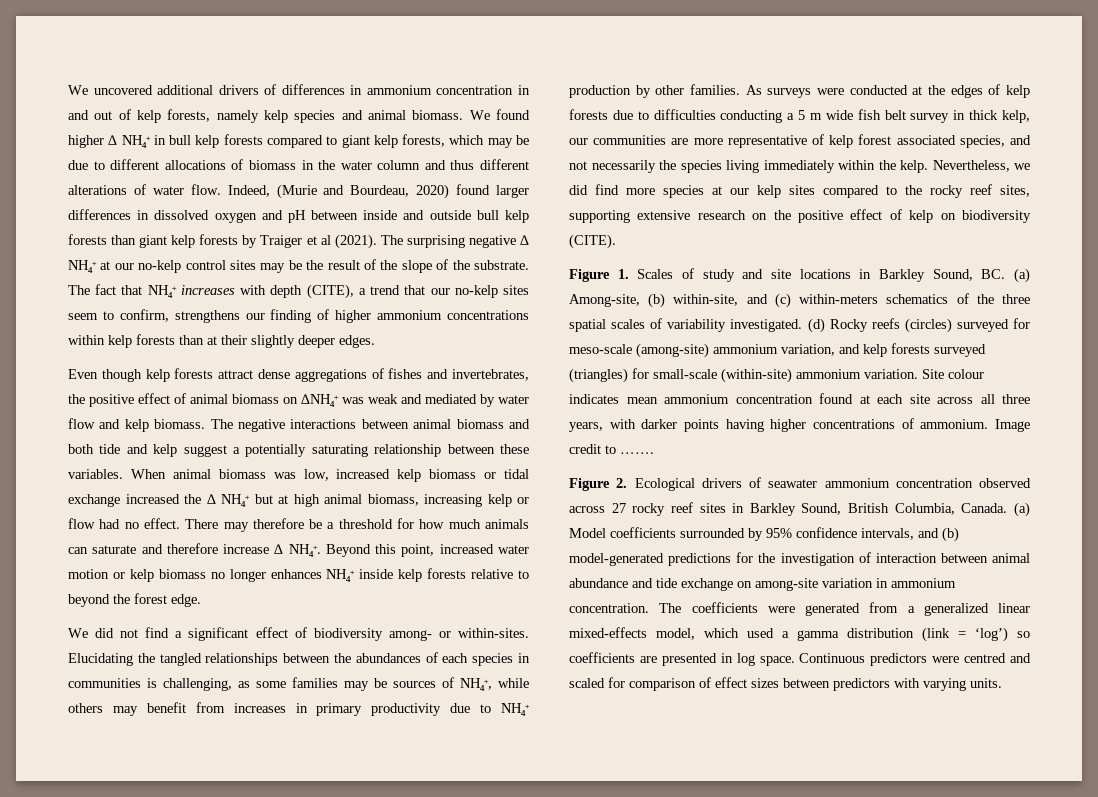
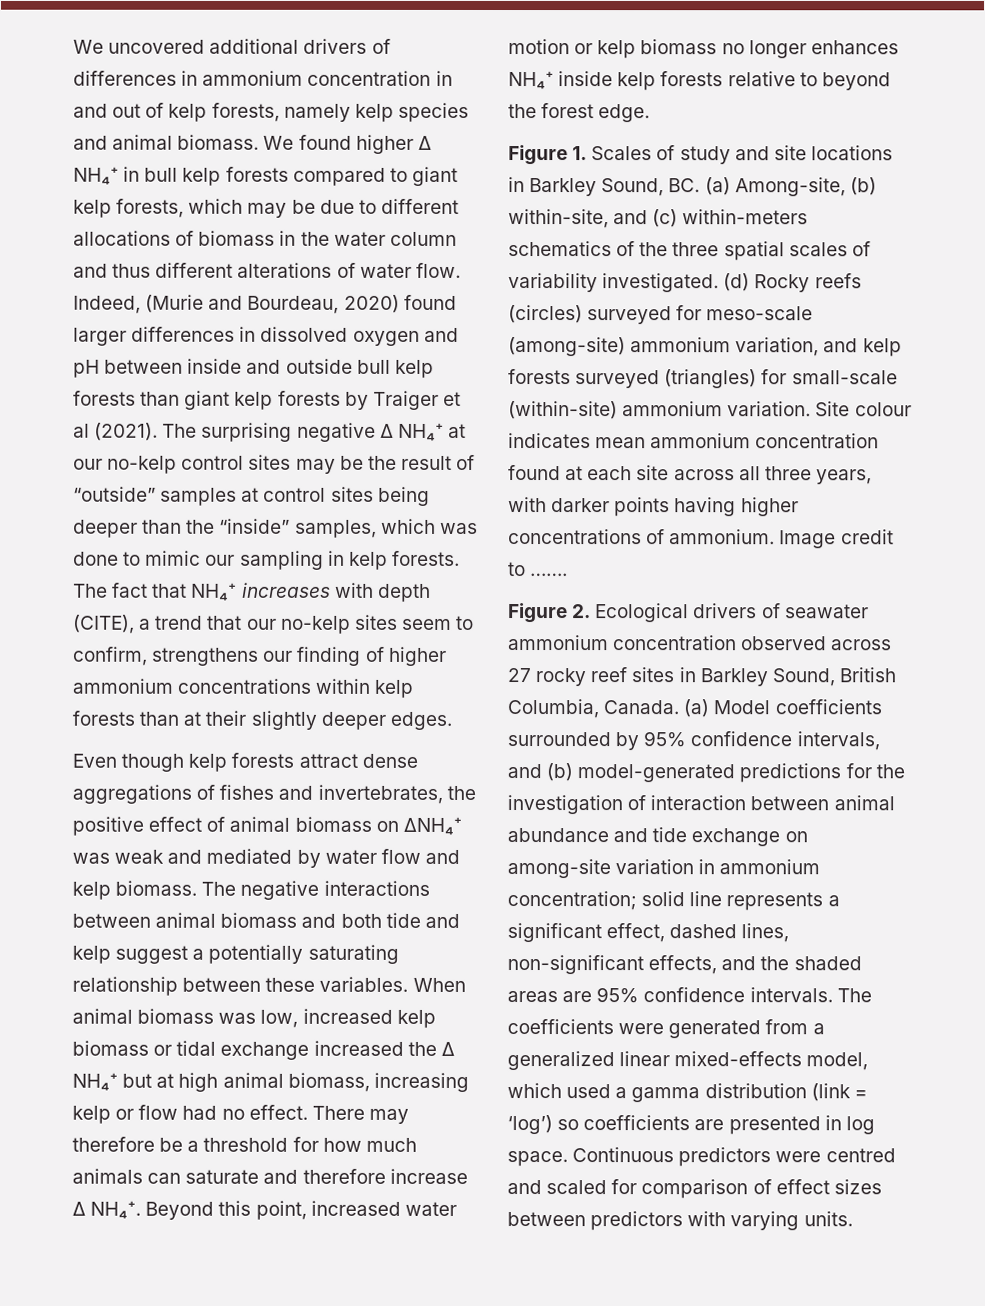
- The surprising negative ∆ NH₄⁺ at our no-kelp control sites may be the result of the slope of the substrate.
+ The surprising negative ∆ NH₄⁺ at our no-kelp control sites may be the result of “outside” samples at control sites being deeper than the “inside” samples, which was done to mimic our sampling in kelp forests.
- We did not find a significant effect of biodiversity among- or within-sites. Elucidating the tangled relationships between the abundances of each species in communities is challenging, as some families may be sources of NH₄⁺, while others may benefit from increases in primary productivity due to NH₄⁺ production by other families. As surveys were conducted at the edges of kelp forests due to difficulties conducting a 5 m wide fish belt survey in thick kelp, our communities are more representative of kelp forest associated species, and not necessarily the species living immediately within the kelp. Nevertheless, we did find more species at our kelp sites compared to the rocky reef sites, supporting extensive research on the positive effect of kelp on biodiversity (CITE).
- (a) Model coefficients surrounded by 95% confidence intervals, and (b) model-generated predictions for the investigation of interaction between animal abundance and tide exchange on among-site variation in ammonium concentration.
+ (a) Model coefficients surrounded by 95% confidence intervals, and (b) model-generated predictions for the investigation of interaction between animal abundance and tide exchange on among-site variation in ammonium concentration; solid line represents a significant effect, dashed lines, non-significant effects, and the shaded areas are 95% confidence intervals.

